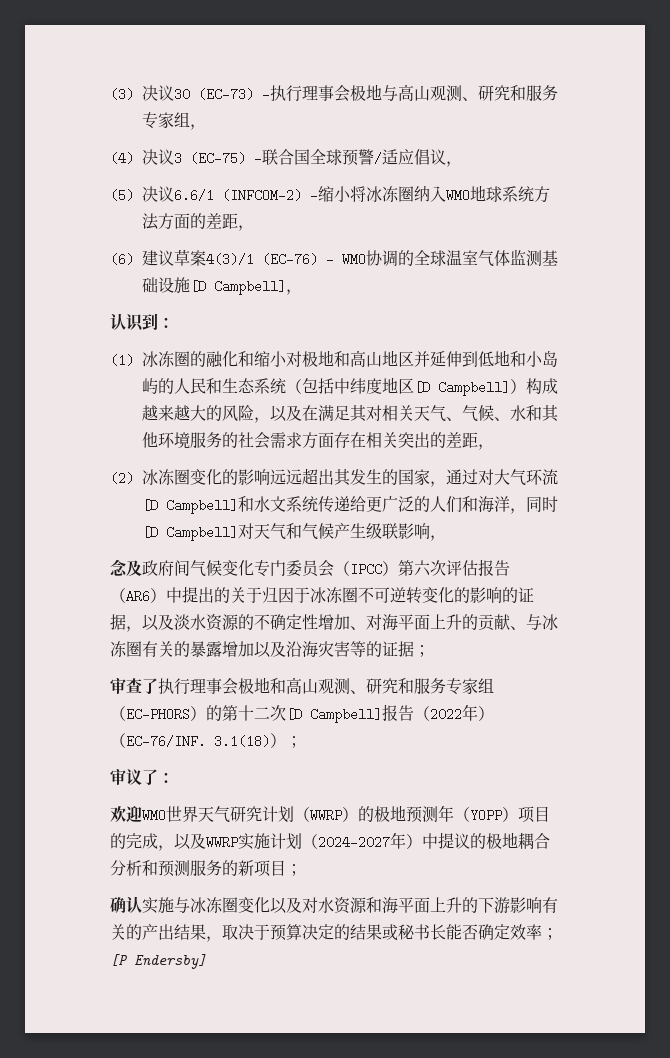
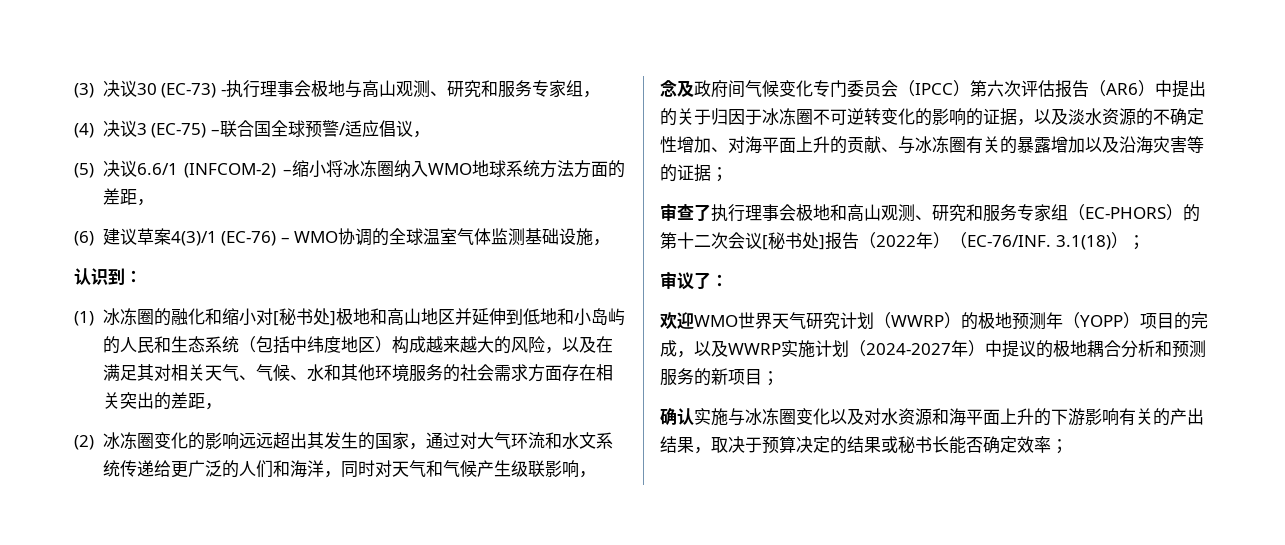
- (6)建议草案4(3)/1 (EC-76) – WMO协调的全球温室气体监测基础设施[D Campbell]，
+ (6)建议草案4(3)/1 (EC-76) – WMO协调的全球温室气体监测基础设施，
- (1)冰冻圈的融化和缩小对极地和高山地区并延伸到低地和小岛屿的人民和生态系统（包括中纬度地区[D Campbell]）构成越来越大的风险，以及在满足其对相关天气、气候、水和其他环境服务的社会需求方面存在相关突出的差距，
+ (1)冰冻圈的融化和缩小对[秘书处]极地和高山地区并延伸到低地和小岛屿的人民和生态系统（包括中纬度地区）构成越来越大的风险，以及在满足其对相关天气、气候、水和其他环境服务的社会需求方面存在相关突出的差距，
- (2)冰冻圈变化的影响远远超出其发生的国家，通过对大气环流[D Campbell]和水文系统传递给更广泛的人们和海洋，同时[D Campbell]对天气和气候产生级联影响，
+ (2)冰冻圈变化的影响远远超出其发生的国家，通过对大气环流和水文系统传递给更广泛的人们和海洋，同时对天气和气候产生级联影响，
- 审查了执行理事会极地和高山观测、研究和服务专家组（EC-PHORS）的第十二次[D Campbell]报告（2022年）（EC-76/INF.
+ 审查了执行理事会极地和高山观测、研究和服务专家组（EC-PHORS）的第十二次会议[秘书处]报告（2022年）（EC-76/INF.
- 确认实施与冰冻圈变化以及对水资源和海平面上升的下游影响有关的产出结果，取决于预算决定的结果或秘书长能否确定效率；[P Endersby]
+ 确认实施与冰冻圈变化以及对水资源和海平面上升的下游影响有关的产出结果，取决于预算决定的结果或秘书长能否确定效率；

